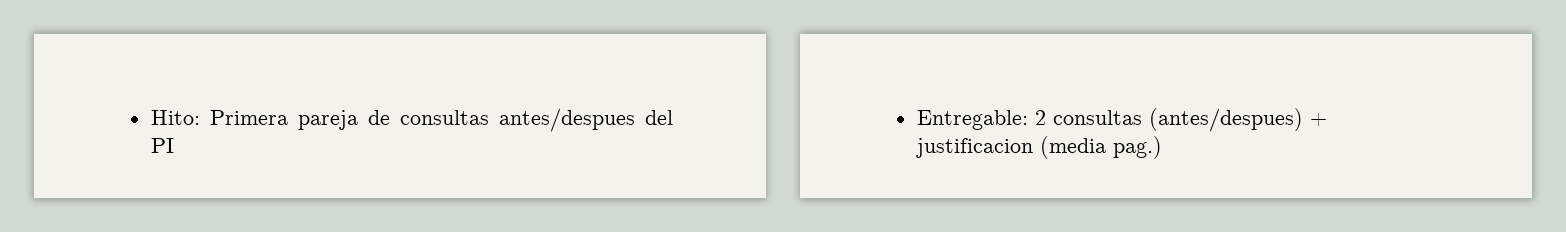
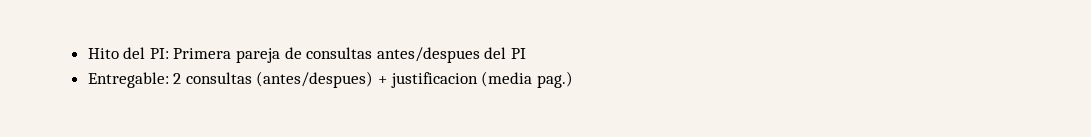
- Hito: Primera pareja de consultas antes/despues del PI
+ Hito del PI: Primera pareja de consultas antes/despues del PI

